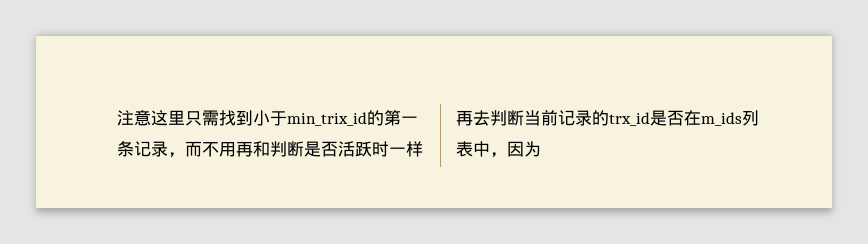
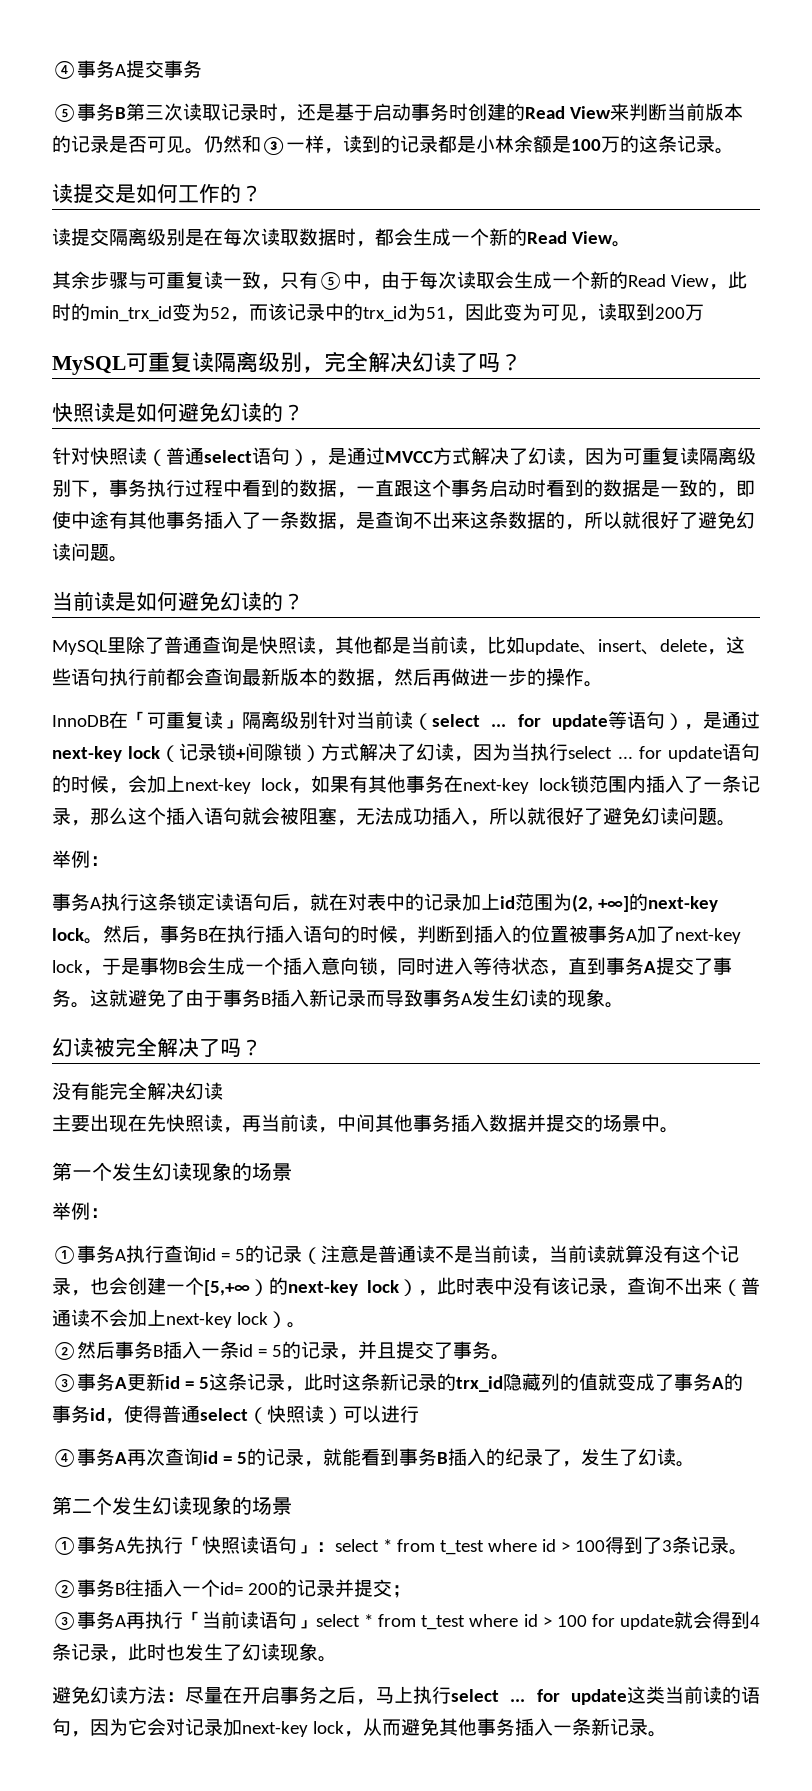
- 注意这里只需找到小于min_trix_id的第一条记录，而不用再和判断是否活跃时一样再去判断当前记录的trx_id是否在m_ids列表中，因为
+ ④事务A提交事务
+ ⑤事务B第三次读取记录时，还是基于启动事务时创建的Read View来判断当前版本的记录是否可见。仍然和③一样，读到的记录都是小林余额是100万的这条记录。
+ 读提交是如何工作的？
+ 读提交隔离级别是在每次读取数据时，都会生成一个新的Read View。
+ 其余步骤与可重复读一致，只有⑤中，由于每次读取会生成一个新的Read View，此时的min_trx_id变为52，而该记录中的trx_id为51，因此变为可见，读取到200万
+ MySQL可重复读隔离级别，完全解决幻读了吗？
+ 快照读是如何避免幻读的？
+ 针对快照读（普通select语句），是通过MVCC方式解决了幻读，因为可重复读隔离级别下，事务执行过程中看到的数据，一直跟这个事务启动时看到的数据是一致的，即使中途有其他事务插入了一条数据，是查询不出来这条数据的，所以就很好了避免幻读问题。
+ 当前读是如何避免幻读的？
+ MySQL里除了普通查询是快照读，其他都是当前读，比如update、insert、delete，这些语句执行前都会查询最新版本的数据，然后再做进一步的操作。
+ InnoDB在「可重复读」隔离级别针对当前读（select ... for update等语句），是通过next-key lock（记录锁+间隙锁）方式解决了幻读，因为当执行select ... for update语句的时候，会加上next-key lock，如果有其他事务在next-key lock锁范围内插入了一条记录，那么这个插入语句就会被阻塞，无法成功插入，所以就很好了避免幻读问题。
+ 举例：
+ 事务A执行这条锁定读语句后，就在对表中的记录加上id范围为(2, +∞]的next-key lock。然后，事务B在执行插入语句的时候，判断到插入的位置被事务A加了next-key lock，于是事物B会生成一个插入意向锁，同时进入等待状态，直到事务A提交了事务。这就避免了由于事务B插入新记录而导致事务A发生幻读的现象。
+ 幻读被完全解决了吗？
+ 没有能完全解决幻读
+ 主要出现在先快照读，再当前读，中间其他事务插入数据并提交的场景中。
+ 第一个发生幻读现象的场景
+ 举例：
+ ①事务A执行查询id = 5的记录（注意是普通读不是当前读，当前读就算没有这个记录，也会创建一个[5,+∞）的next-key lock），此时表中没有该记录，查询不出来（普通读不会加上next-key lock）。
+ ②然后事务B插入一条id = 5的记录，并且提交了事务。
+ ③事务A更新id = 5这条记录，此时这条新记录的trx_id隐藏列的值就变成了事务A的事务id，使得普通select（快照读）可以进行
+ ④事务A再次查询id = 5的记录，就能看到事务B插入的纪录了，发生了幻读。
+ 第二个发生幻读现象的场景
+ ①事务A先执行「快照读语句」：select * from t_test where id > 100得到了3条记录。
+ ②事务B往插入一个id= 200的记录并提交；
+ ③事务A再执行「当前读语句」select * from t_test where id > 100 for update就会得到4条记录，此时也发生了幻读现象。
+ 避免幻读方法：尽量在开启事务之后，马上执行select ... for update这类当前读的语句，因为它会对记录加next-key lock，从而避免其他事务插入一条新记录。

